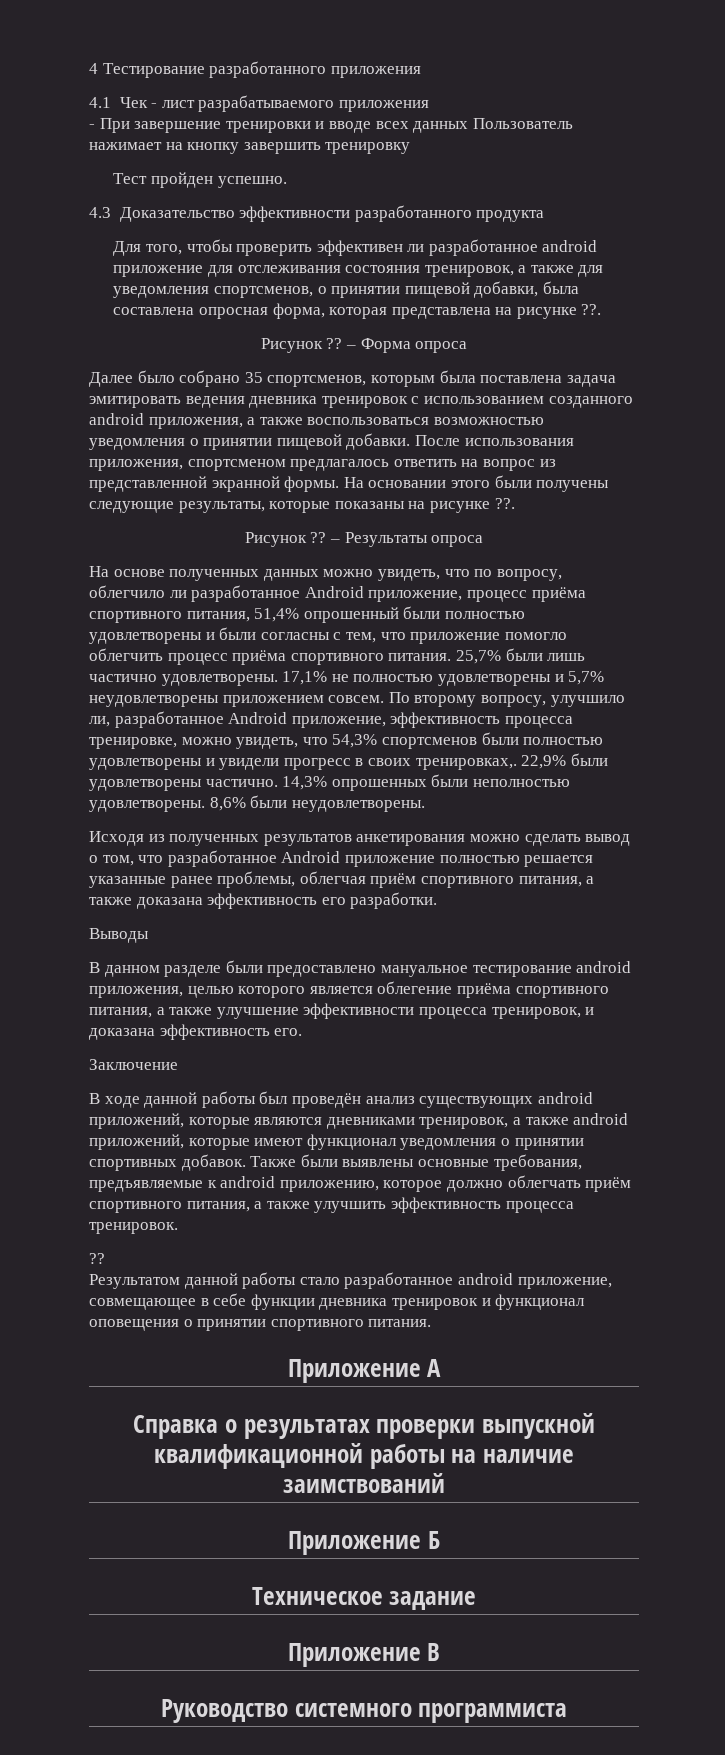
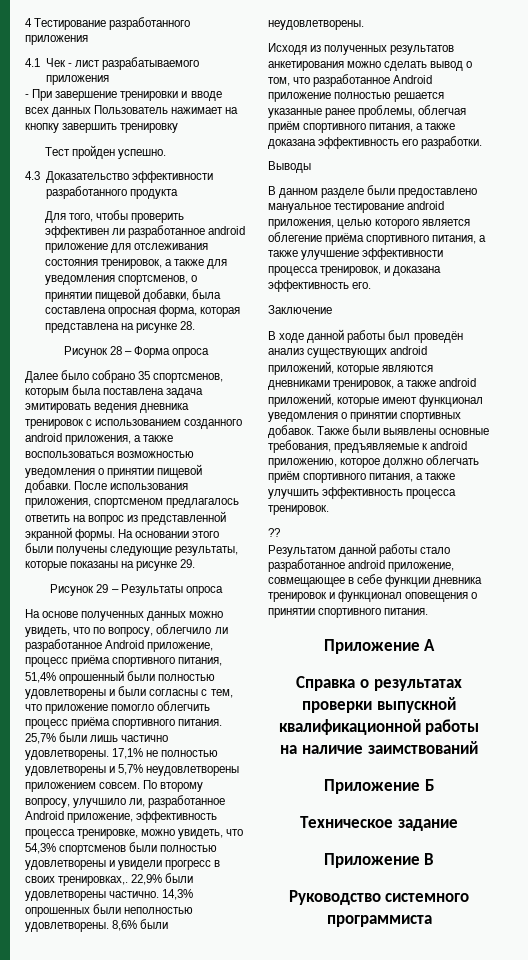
- Для того, чтобы проверить эффективен ли разработанное android приложение для отслеживания состояния тренировок, а также для уведомления спортсменов, о принятии пищевой добавки, была составлена опросная форма, которая представлена на рисунке ??.
- Рисунок ?? – Форма опроса
+ Для того, чтобы проверить эффективен ли разработанное android приложение для отслеживания состояния тренировок, а также для уведомления спортсменов, о принятии пищевой добавки, была составлена опросная форма, которая представлена на рисунке 28.
+ Рисунок 28 – Форма опроса
- На основании этого были получены следующие результаты, которые показаны на рисунке ??.
- Рисунок ?? – Результаты опроса
+ На основании этого были получены следующие результаты, которые показаны на рисунке 29.
+ Рисунок 29 – Результаты опроса

